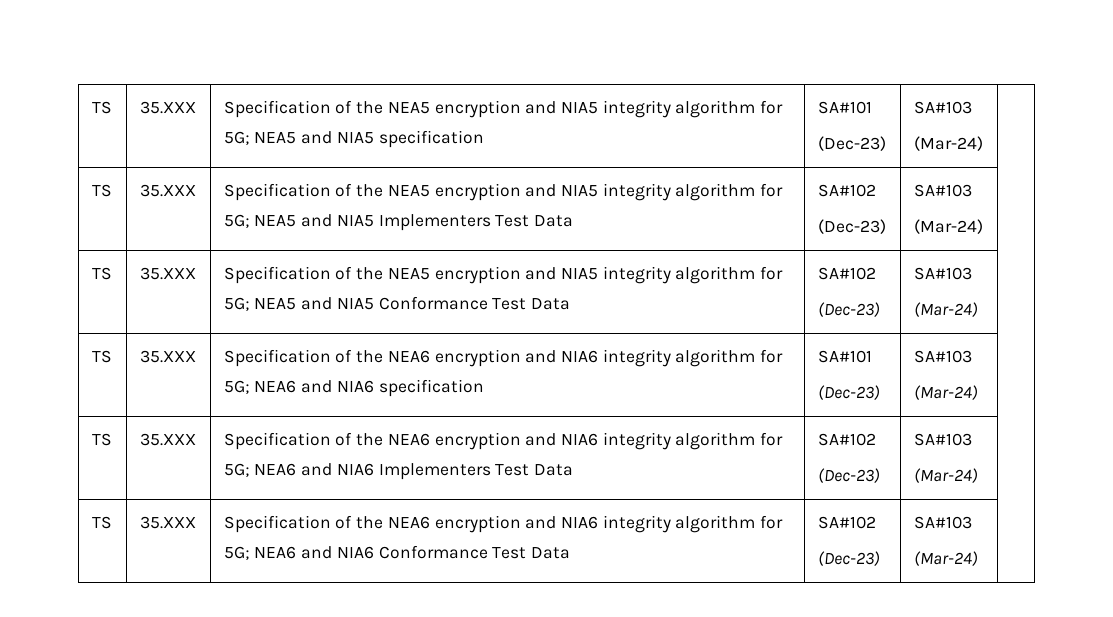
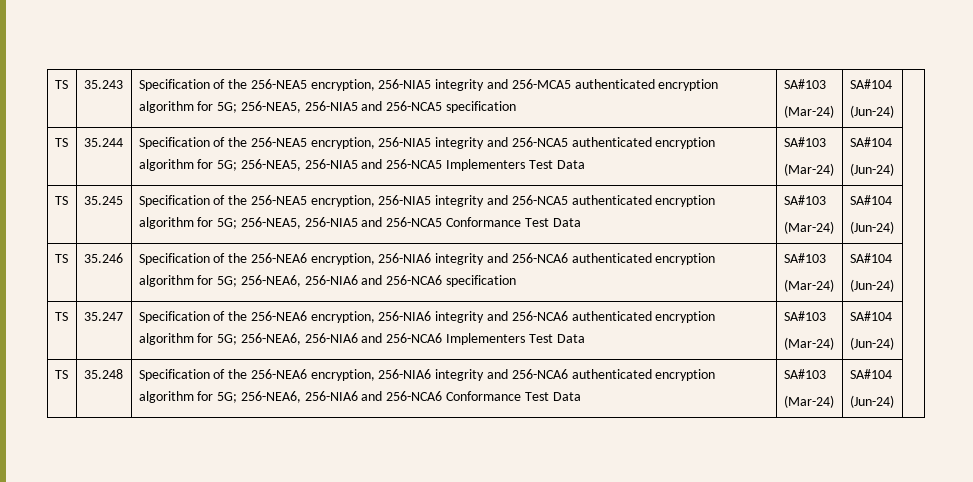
- TS | 35.XXX | Specification of the NEA5 encryption and NIA5 integrity algorithm for 5G; NEA5 and NIA5 specification | SA#101
- (Dec-23) | SA#103
- (Mar-24) |
- TS | 35.XXX | Specification of the NEA5 encryption and NIA5 integrity algorithm for 5G; NEA5 and NIA5 Implementers Test Data | SA#102
- (Dec-23) | SA#103
- (Mar-24) |
- TS | 35.XXX | Specification of the NEA5 encryption and NIA5 integrity algorithm for 5G; NEA5 and NIA5 Conformance Test Data | SA#102
- (Dec-23) | SA#103
- (Mar-24) |
- TS | 35.XXX | Specification of the NEA6 encryption and NIA6 integrity algorithm for 5G; NEA6 and NIA6 specification | SA#101
- (Dec-23) | SA#103
- (Mar-24) |
- TS | 35.XXX | Specification of the NEA6 encryption and NIA6 integrity algorithm for 5G; NEA6 and NIA6 Implementers Test Data | SA#102
- (Dec-23) | SA#103
- (Mar-24) |
- TS | 35.XXX | Specification of the NEA6 encryption and NIA6 integrity algorithm for 5G; NEA6 and NIA6 Conformance Test Data | SA#102
- (Dec-23) | SA#103
- (Mar-24) |
+ TS | 35.243 | Specification of the 256-NEA5 encryption, 256-NIA5 integrity and 256-MCA5 authenticated encryption algorithm for 5G; 256-NEA5, 256-NIA5 and 256-NCA5 specification | SA#103
+ (Mar-24) | SA#104
+ (Jun-24) |
+ TS | 35.244 | Specification of the 256-NEA5 encryption, 256-NIA5 integrity and 256-NCA5 authenticated encryption algorithm for 5G; 256-NEA5, 256-NIA5 and 256-NCA5 Implementers Test Data | SA#103
+ (Mar-24) | SA#104
+ (Jun-24) |
+ TS | 35.245 | Specification of the 256-NEA5 encryption, 256-NIA5 integrity and 256-NCA5 authenticated encryption algorithm for 5G; 256-NEA5, 256-NIA5 and 256-NCA5 Conformance Test Data | SA#103
+ (Mar-24) | SA#104
+ (Jun-24) |
+ TS | 35.246 | Specification of the 256-NEA6 encryption, 256-NIA6 integrity and 256-NCA6 authenticated encryption algorithm for 5G; 256-NEA6, 256-NIA6 and 256-NCA6 specification | SA#103
+ (Mar-24) | SA#104
+ (Jun-24) |
+ TS | 35.247 | Specification of the 256-NEA6 encryption, 256-NIA6 integrity and 256-NCA6 authenticated encryption algorithm for 5G; 256-NEA6, 256-NIA6 and 256-NCA6 Implementers Test Data | SA#103
+ (Mar-24) | SA#104
+ (Jun-24) |
+ TS | 35.248 | Specification of the 256-NEA6 encryption, 256-NIA6 integrity and 256-NCA6 authenticated encryption algorithm for 5G; 256-NEA6, 256-NIA6 and 256-NCA6 Conformance Test Data | SA#103
+ (Mar-24) | SA#104
+ (Jun-24) |

